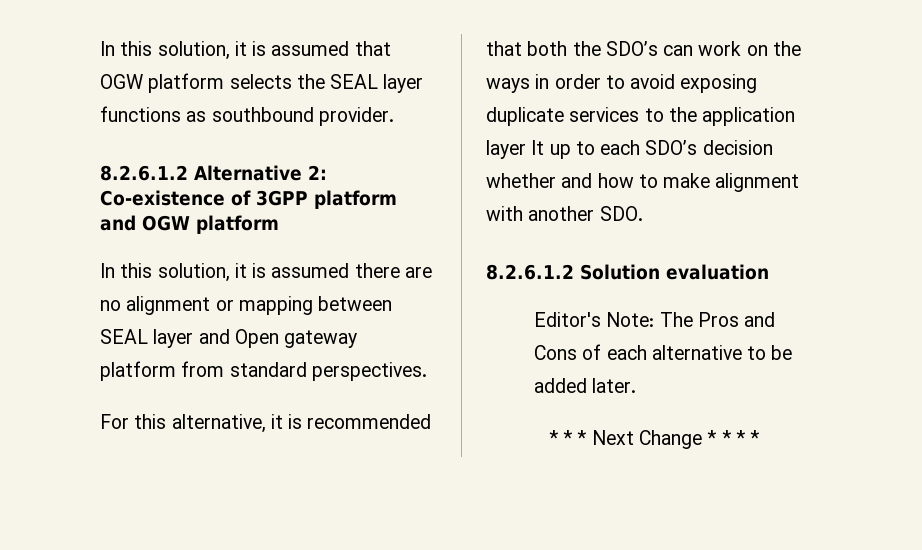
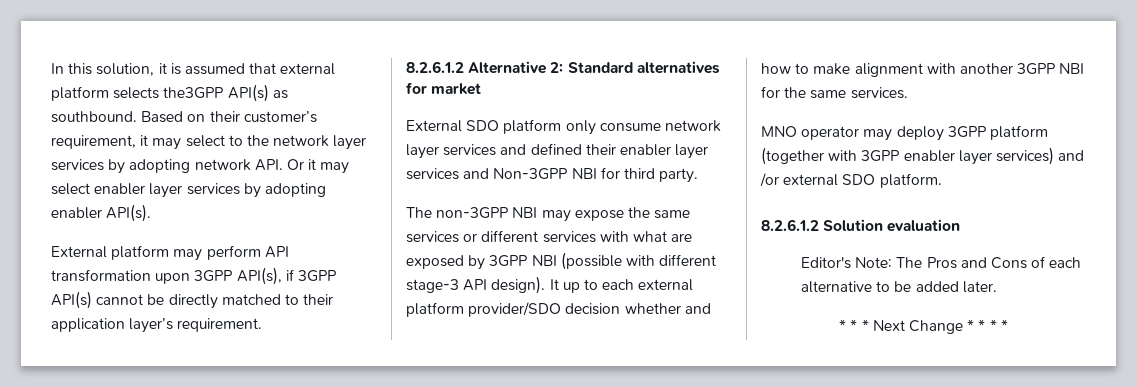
- In this solution, it is assumed that OGW platform selects the SEAL layer functions as southbound provider.
- 8.2.6.1.2 Alternative 2: Co-existence of 3GPP platform and OGW platform
- In this solution, it is assumed there are no alignment or mapping between SEAL layer and Open gateway platform from standard perspectives.
- For this alternative, it is recommended that both the SDO’s can work on the ways in order to avoid exposing duplicate services to the application layer It up to each SDO’s decision whether and how to make alignment with another SDO.
+ In this solution, it is assumed that external platform selects the3GPP API(s) as southbound. Based on their customer’s requirement, it may select to the network layer services by adopting network API. Or it may select enabler layer services by adopting enabler API(s).
+ External platform may perform API transformation upon 3GPP API(s), if 3GPP API(s) cannot be directly matched to their application layer’s requirement.
+ 8.2.6.1.2 Alternative 2: Standard alternatives for market
+ External SDO platform only consume network layer services and defined their enabler layer services and Non-3GPP NBI for third party.
+ The non-3GPP NBI may expose the same services or different services with what are exposed by 3GPP NBI (possible with different stage-3 API design). It up to each external platform provider/SDO decision whether and how to make alignment with another 3GPP NBI for the same services.
+ MNO operator may deploy 3GPP platform (together with 3GPP enabler layer services) and /or external SDO platform.

